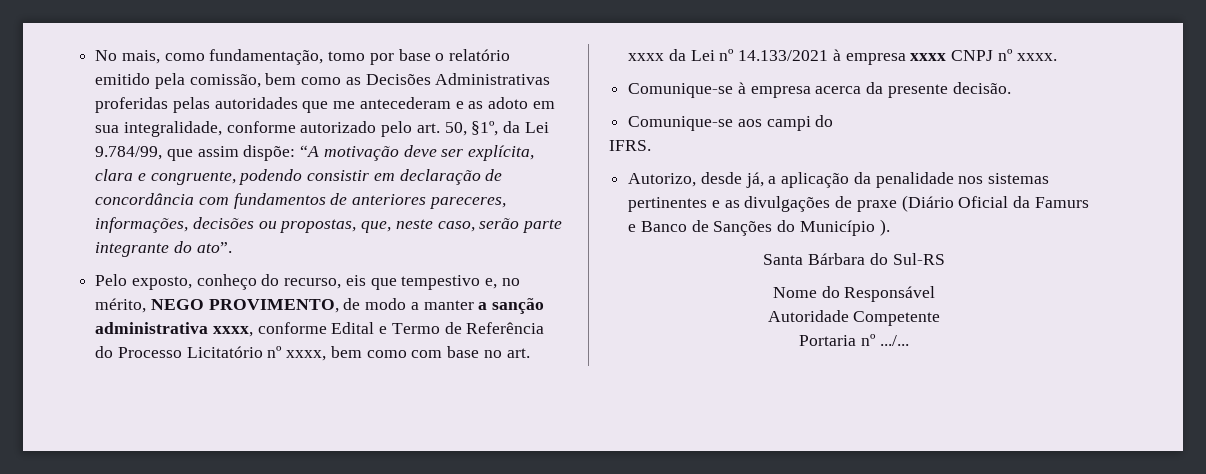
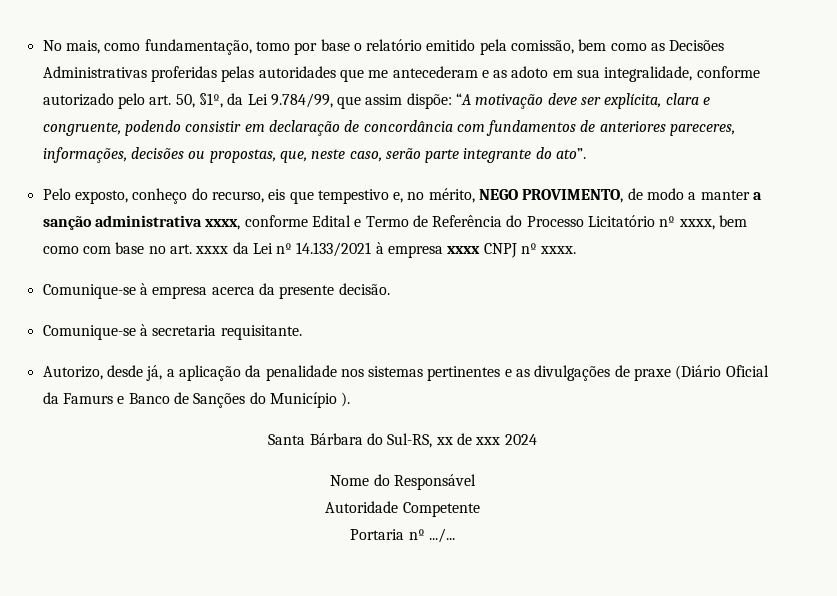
- Comunique-se aos campi do
- IFRS.
+ Comunique-se à secretaria requisitante.
- Santa Bárbara do Sul-RS
+ Santa Bárbara do Sul-RS, xx de xxx 2024

